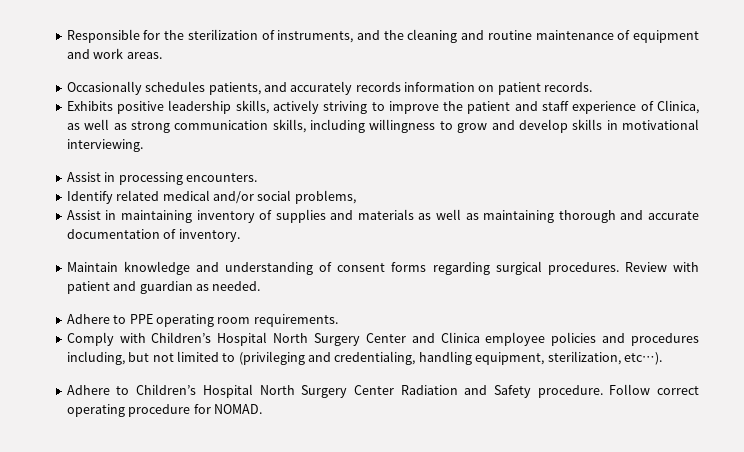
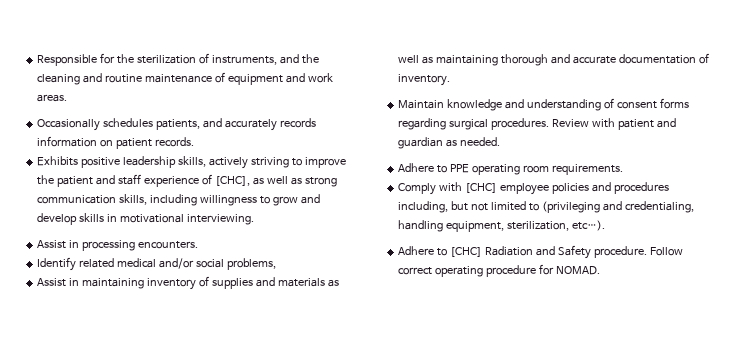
- Exhibits positive leadership skills, actively striving to improve the patient and staff experience of Clinica, as well as strong communication skills, including willingness to grow and develop skills in motivational interviewing.
+ Exhibits positive leadership skills, actively striving to improve the patient and staff experience of [CHC], as well as strong communication skills, including willingness to grow and develop skills in motivational interviewing.
- Comply with Children’s Hospital North Surgery Center and Clinica employee policies and procedures including, but not limited to (privileging and credentialing, handling equipment, sterilization, etc…).
+ Comply with [CHC] employee policies and procedures including, but not limited to (privileging and credentialing, handling equipment, sterilization, etc…).
- Adhere to Children’s Hospital North Surgery Center Radiation and Safety procedure.
+ Adhere to [CHC] Radiation and Safety procedure.

